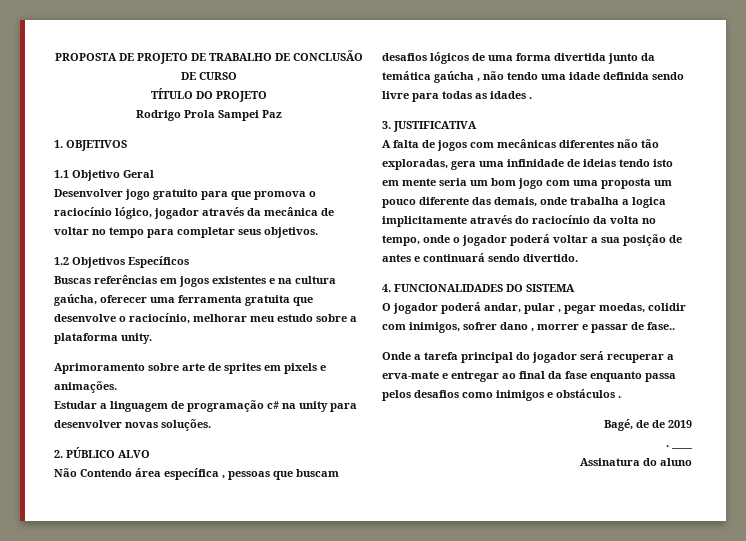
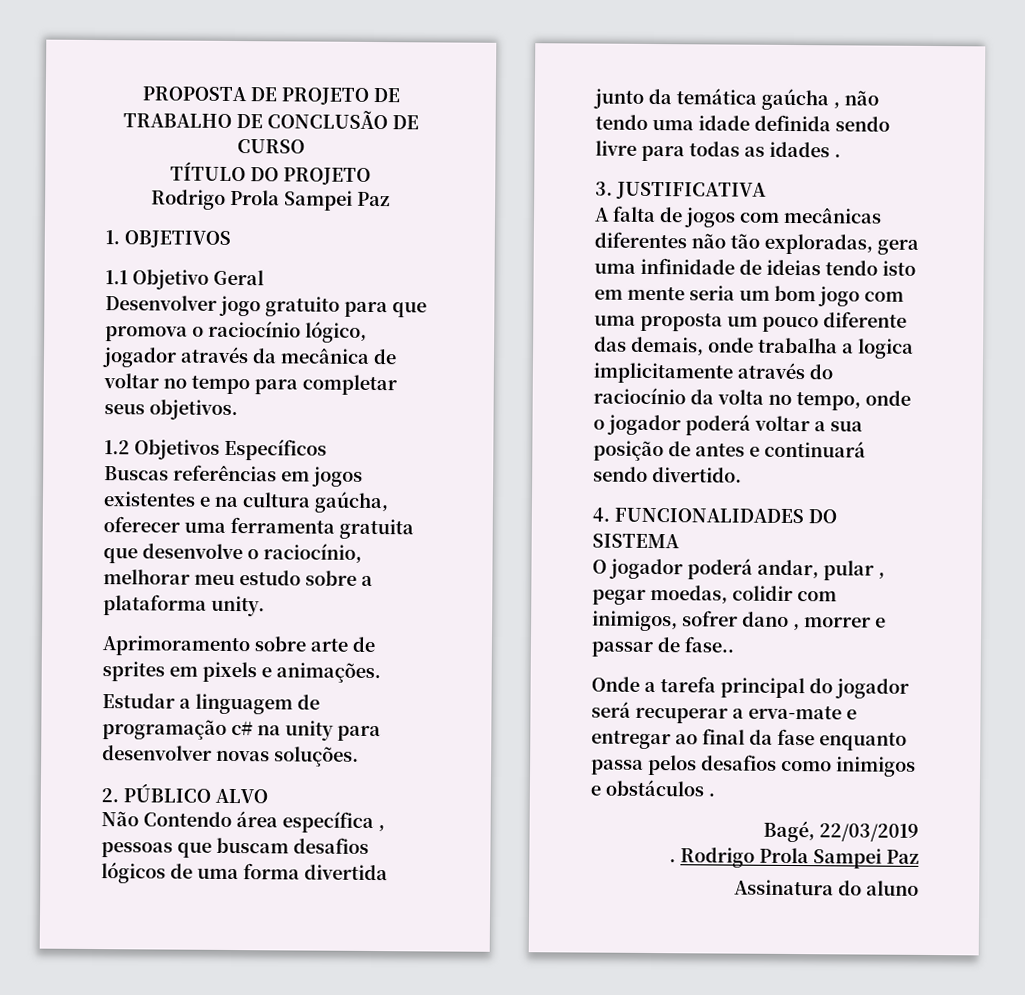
- Bagé, de de 2019
- . ____
+ Bagé, 22/03/2019
+ . Rodrigo Prola Sampei Paz

